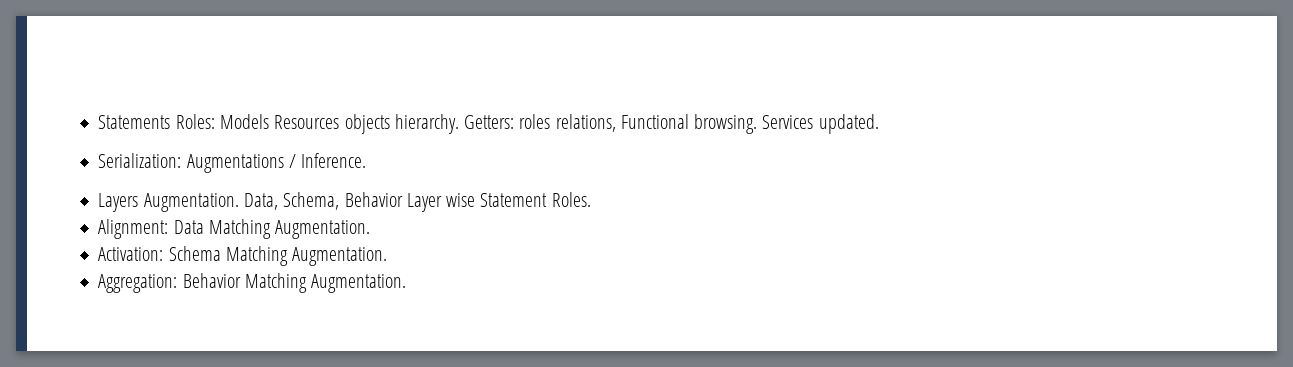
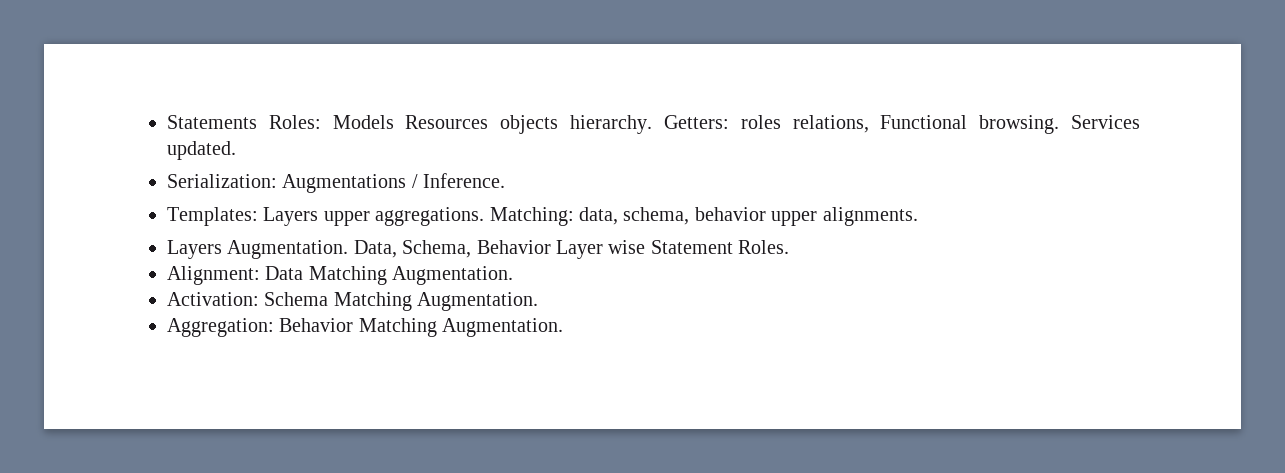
+ Templates: Layers upper aggregations. Matching: data, schema, behavior upper alignments.

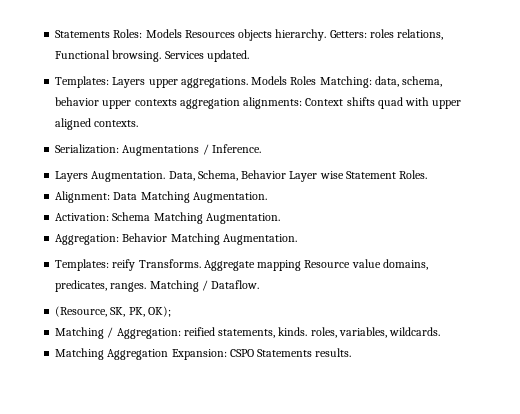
- Serialization: Augmentations / Inference.
- Matching: data, schema, behavior upper alignments.
+ Models Roles Matching: data, schema, behavior upper contexts aggregation alignments: Context shifts quad with upper aligned contexts.
+ Serialization: Augmentations / Inference.
+ Templates: reify Transforms. Aggregate mapping Resource value domains, predicates, ranges. Matching / Dataflow.
+ (Resource, SK, PK, OK);
+ Matching / Aggregation: reified statements, kinds. roles, variables, wildcards.
+ Matching Aggregation Expansion: CSPO Statements results.

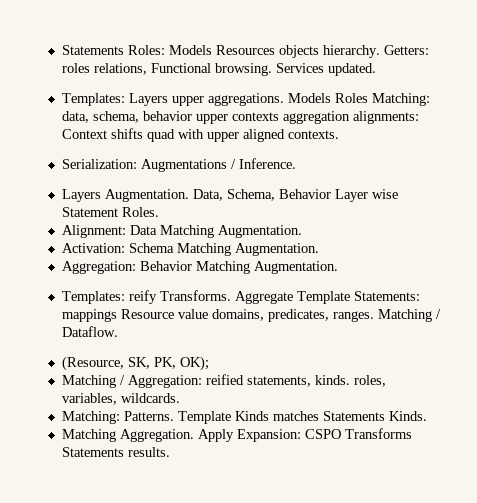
- Aggregate mapping Resource value domains, predicates, ranges.
+ Aggregate Template Statements: mappings Resource value domains, predicates, ranges.
- Matching Aggregation Expansion: CSPO Statements results.
+ Matching: Patterns. Template Kinds matches Statements Kinds.
+ Matching Aggregation. Apply Expansion: CSPO Transforms Statements results.

